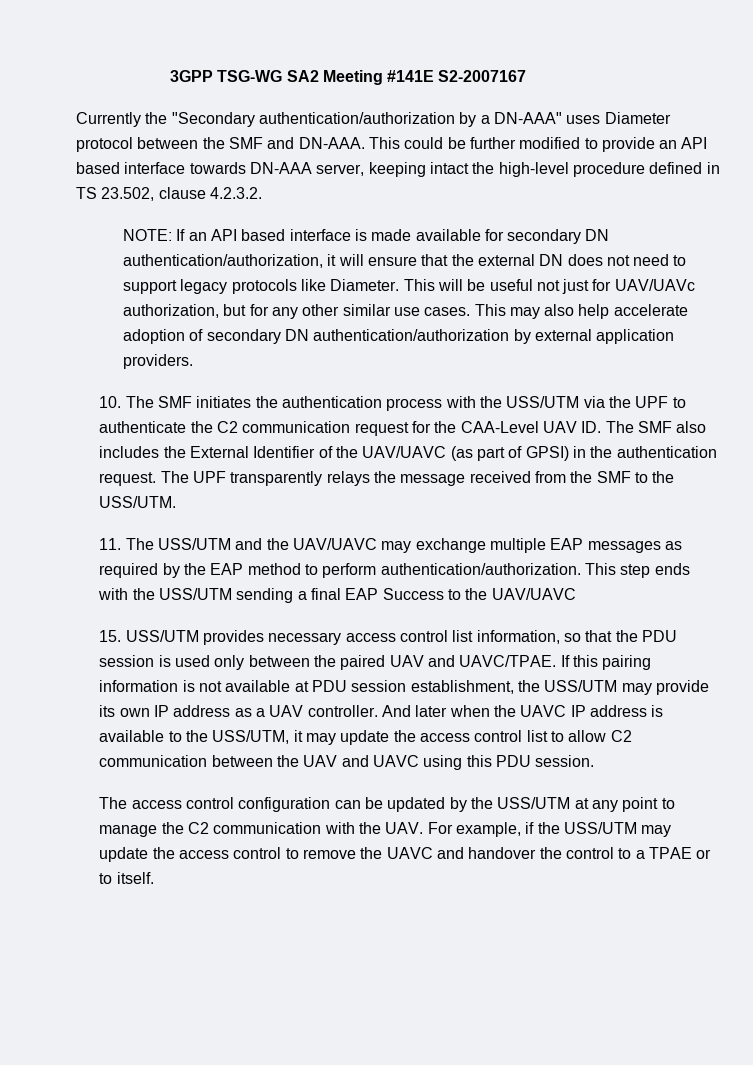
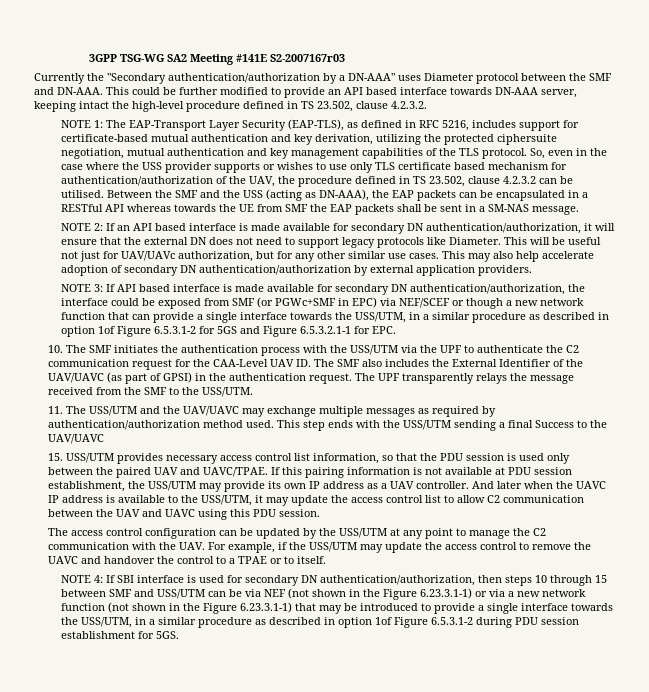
- 3GPP TSG-WG SA2 Meeting #141E S2-2007167
+ 3GPP TSG-WG SA2 Meeting #141E S2-2007167r03
- NOTE: If an API based interface is made available for secondary DN authentication/authorization, it will ensure that the external DN does not need to support legacy protocols like Diameter.
+ NOTE 1: The EAP-Transport Layer Security (EAP-TLS), as defined in RFC 5216, includes support for certificate-based mutual authentication and key derivation, utilizing the protected ciphersuite negotiation, mutual authentication and key management capabilities of the TLS protocol. So, even in the case where the USS provider supports or wishes to use only TLS certificate based mechanism for authentication/authorization of the UAV, the procedure defined in TS 23.502, clause 4.2.3.2 can be utilised. Between the SMF and the USS (acting as DN-AAA), the EAP packets can be encapsulated in a RESTful API whereas towards the UE from SMF the EAP packets shall be sent in a SM-NAS message.
+ NOTE 2: If an API based interface is made available for secondary DN authentication/authorization, it will ensure that the external DN does not need to support legacy protocols like Diameter.
+ NOTE 3: If API based interface is made available for secondary DN authentication/authorization, the interface could be exposed from SMF (or PGWc+SMF in EPC) via NEF/SCEF or though a new network function that can provide a single interface towards the USS/UTM, in a similar procedure as described in option 1of Figure 6.5.3.1-2 for 5GS and Figure 6.5.3.2.1-1 for EPC.
- 11. The USS/UTM and the UAV/UAVC may exchange multiple EAP messages as required by the EAP method to perform authentication/authorization.
+ 11. The USS/UTM and the UAV/UAVC may exchange multiple messages as required by authentication/authorization method used.
- This step ends with the USS/UTM sending a final EAP Success to the UAV/UAVC
+ This step ends with the USS/UTM sending a final Success to the UAV/UAVC
+ NOTE 4: If SBI interface is used for secondary DN authentication/authorization, then steps 10 through 15 between SMF and USS/UTM can be via NEF (not shown in the Figure 6.23.3.1-1) or via a new network function (not shown in the Figure 6.23.3.1-1) that may be introduced to provide a single interface towards the USS/UTM, in a similar procedure as described in option 1of Figure 6.5.3.1-2 during PDU session establishment for 5GS.

